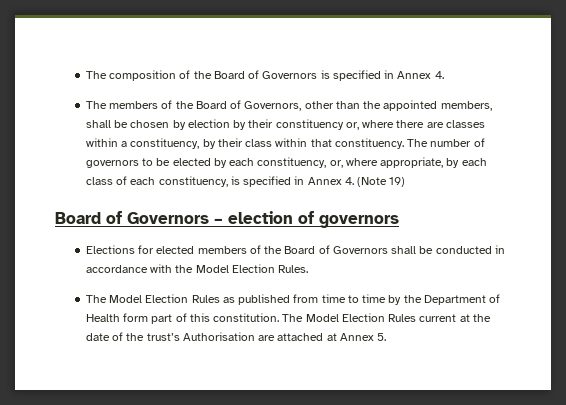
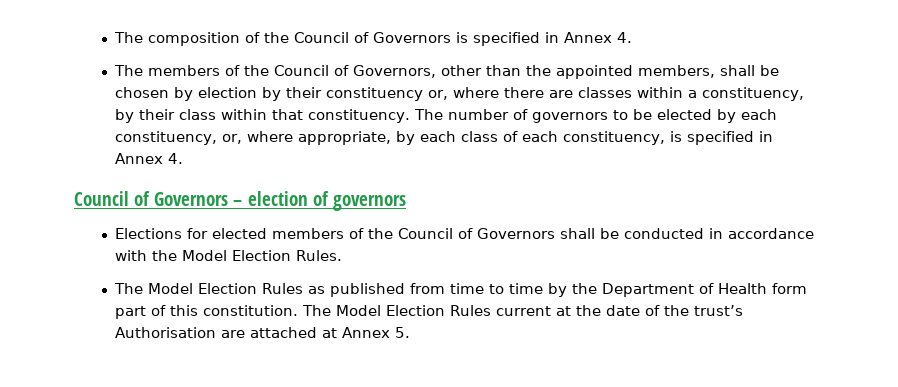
- The composition of the Board of Governors is specified in Annex 4.
+ The composition of the Council of Governors is specified in Annex 4.
- The members of the Board of Governors, other than the appointed members, shall be chosen by election by their constituency or, where there are classes within a constituency, by their class within that constituency.
+ The members of the Council of Governors, other than the appointed members, shall be chosen by election by their constituency or, where there are classes within a constituency, by their class within that constituency.
- The number of governors to be elected by each constituency, or, where appropriate, by each class of each constituency, is specified in Annex 4. (Note 19)
- Board of Governors – election of governors
+ The number of governors to be elected by each constituency, or, where appropriate, by each class of each constituency, is specified in Annex 4.
+ Council of Governors – election of governors
- Elections for elected members of the Board of Governors shall be conducted in accordance with the Model Election Rules.
+ Elections for elected members of the Council of Governors shall be conducted in accordance with the Model Election Rules.

